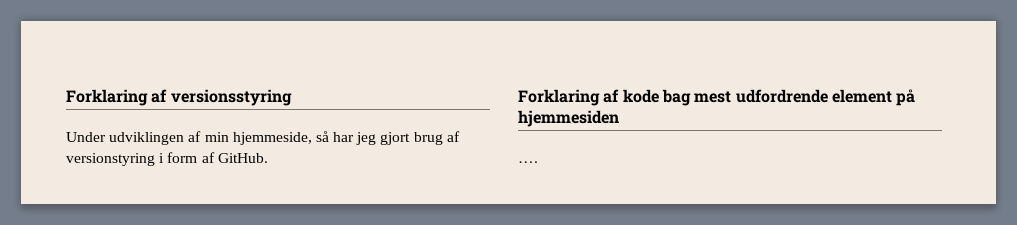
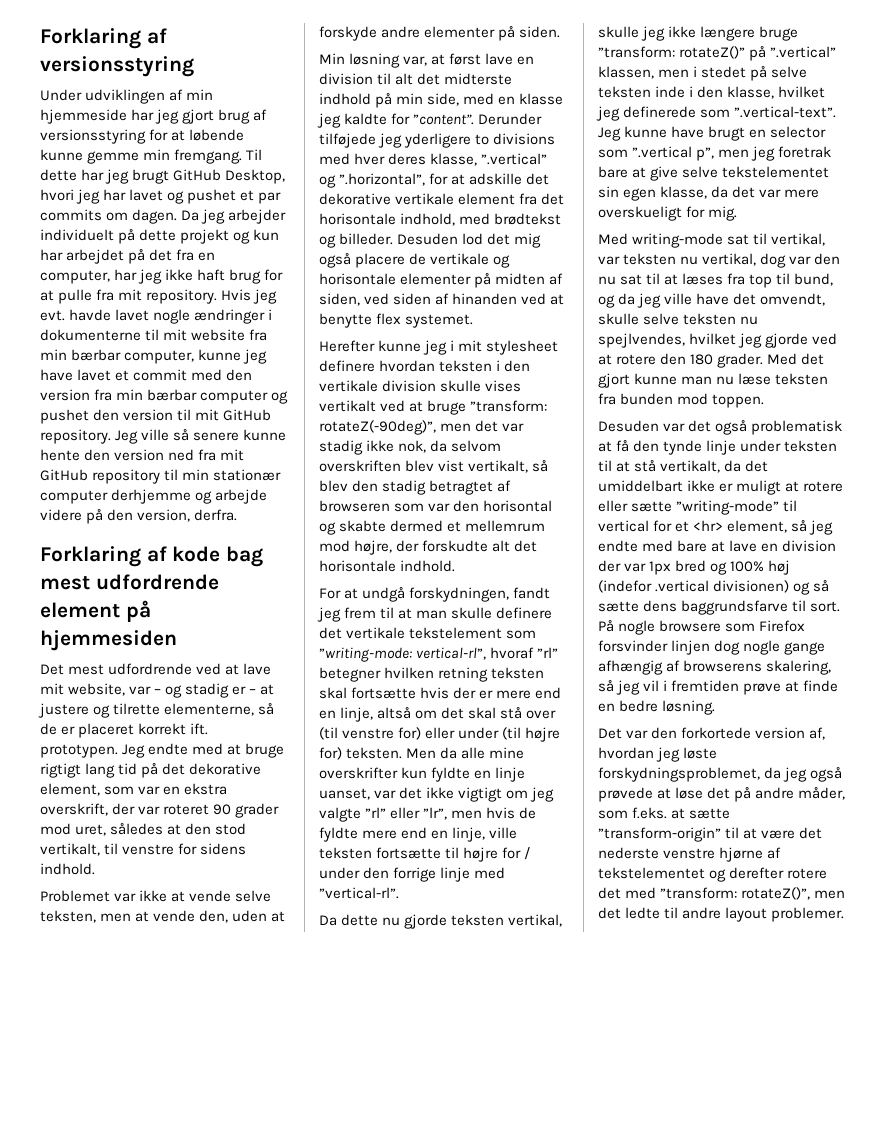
- Under udviklingen af min hjemmeside, så har jeg gjort brug af versionstyring i form af GitHub.
+ Under udviklingen af min hjemmeside har jeg gjort brug af versionsstyring for at løbende kunne gemme min fremgang. Til dette har jeg brugt GitHub Desktop, hvori jeg har lavet og pushet et par commits om dagen. Da jeg arbejder individuelt på dette projekt og kun har arbejdet på det fra en computer, har jeg ikke haft brug for at pulle fra mit repository. Hvis jeg evt. havde lavet nogle ændringer i dokumenterne til mit website fra min bærbar computer, kunne jeg have lavet et commit med den version fra min bærbar computer og pushet den version til mit GitHub repository. Jeg ville så senere kunne hente den version ned fra mit GitHub repository til min stationær computer derhjemme og arbejde videre på den version, derfra.
- ….
+ Det mest udfordrende ved at lave mit website, var – og stadig er – at justere og tilrette elementerne, så de er placeret korrekt ift. prototypen. Jeg endte med at bruge rigtigt lang tid på det dekorative element, som var en ekstra overskrift, der var roteret 90 grader mod uret, således at den stod vertikalt, til venstre for sidens indhold.
+ Problemet var ikke at vende selve teksten, men at vende den, uden at forskyde andre elementer på siden.
+ Min løsning var, at først lave en division til alt det midterste indhold på min side, med en klasse jeg kaldte for ”content”. Derunder tilføjede jeg yderligere to divisions med hver deres klasse, ”.vertical” og ”.horizontal”, for at adskille det dekorative vertikale element fra det horisontale indhold, med brødtekst og billeder. Desuden lod det mig også placere de vertikale og horisontale elementer på midten af siden, ved siden af hinanden ved at benytte flex systemet.
+ Herefter kunne jeg i mit stylesheet definere hvordan teksten i den vertikale division skulle vises vertikalt ved at bruge ”transform: rotateZ(-90deg)”, men det var stadig ikke nok, da selvom overskriften blev vist vertikalt, så blev den stadig betragtet af browseren som var den horisontal og skabte dermed et mellemrum mod højre, der forskudte alt det horisontale indhold.
+ For at undgå forskydningen, fandt jeg frem til at man skulle definere det vertikale tekstelement som ”writing-mode: vertical-rl”, hvoraf ”rl” betegner hvilken retning teksten skal fortsætte hvis der er mere end en linje, altså om det skal stå over (til venstre for) eller under (til højre for) teksten. Men da alle mine overskrifter kun fyldte en linje uanset, var det ikke vigtigt om jeg valgte ”rl” eller ”lr”, men hvis de fyldte mere end en linje, ville teksten fortsætte til højre for / under den forrige linje med ”vertical-rl”.
+ Da dette nu gjorde teksten vertikal, skulle jeg ikke længere bruge ”transform: rotateZ()” på ”.vertical” klassen, men i stedet på selve teksten inde i den klasse, hvilket jeg definerede som ”.vertical-text”. Jeg kunne have brugt en selector som ”.vertical p”, men jeg foretrak bare at give selve tekstelementet sin egen klasse, da det var mere overskueligt for mig.
+ Med writing-mode sat til vertikal, var teksten nu vertikal, dog var den nu sat til at læses fra top til bund, og da jeg ville have det omvendt, skulle selve teksten nu spejlvendes, hvilket jeg gjorde ved at rotere den 180 grader. Med det gjort kunne man nu læse teksten fra bunden mod toppen.
+ Desuden var det også problematisk at få den tynde linje under teksten til at stå vertikalt, da det umiddelbart ikke er muligt at rotere eller sætte ”writing-mode” til vertical for et <hr> element, så jeg endte med bare at lave en division der var 1px bred og 100% høj (indefor .vertical divisionen) og så sætte dens baggrundsfarve til sort. På nogle browsere som Firefox forsvinder linjen dog nogle gange afhængig af browserens skalering, så jeg vil i fremtiden prøve at finde en bedre løsning.
+ Det var den forkortede version af, hvordan jeg løste forskydningsproblemet, da jeg også prøvede at løse det på andre måder, som f.eks. at sætte ”transform-origin” til at være det nederste venstre hjørne af tekstelementet og derefter rotere det med ”transform: rotateZ()”, men det ledte til andre layout problemer.

